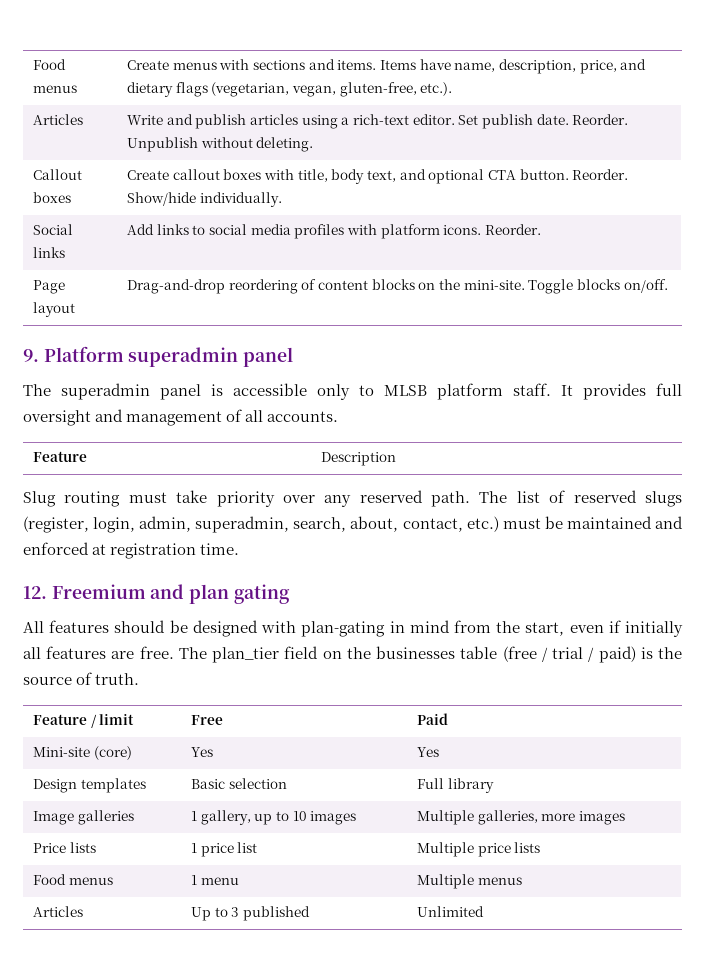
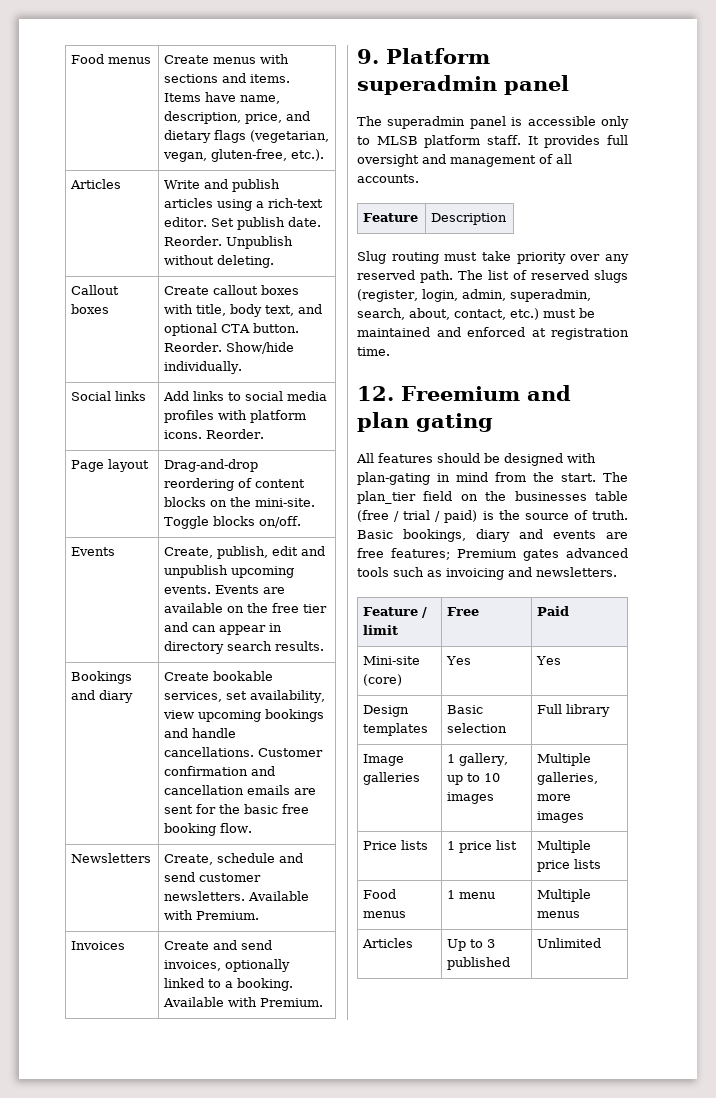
+ Events | Create, publish, edit and unpublish upcoming events. Events are available on the free tier and can appear in directory search results.
+ Bookings and diary | Create bookable services, set availability, view upcoming bookings and handle cancellations. Customer confirmation and cancellation emails are sent for the basic free booking flow.
+ Newsletters | Create, schedule and send customer newsletters. Available with Premium.
+ Invoices | Create and send invoices, optionally linked to a booking. Available with Premium.
- All features should be designed with plan-gating in mind from the start, even if initially all features are free.
+ All features should be designed with plan-gating in mind from the start.
+ Basic bookings, diary and events are free features; Premium gates advanced tools such as invoicing and newsletters.

